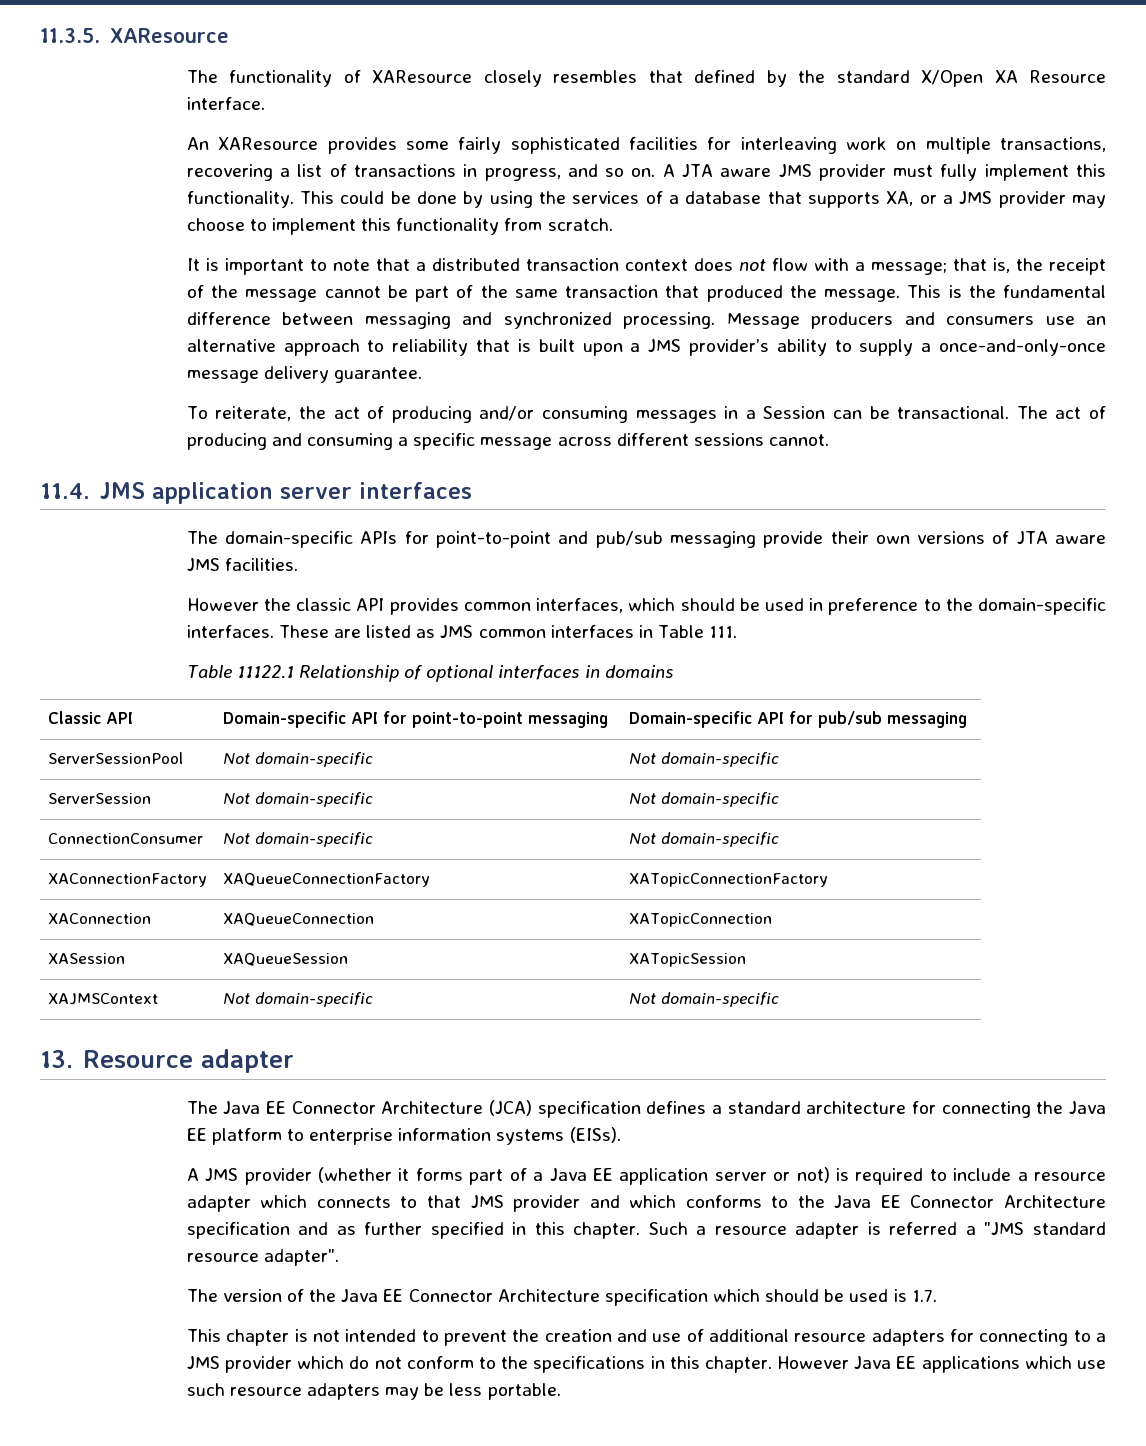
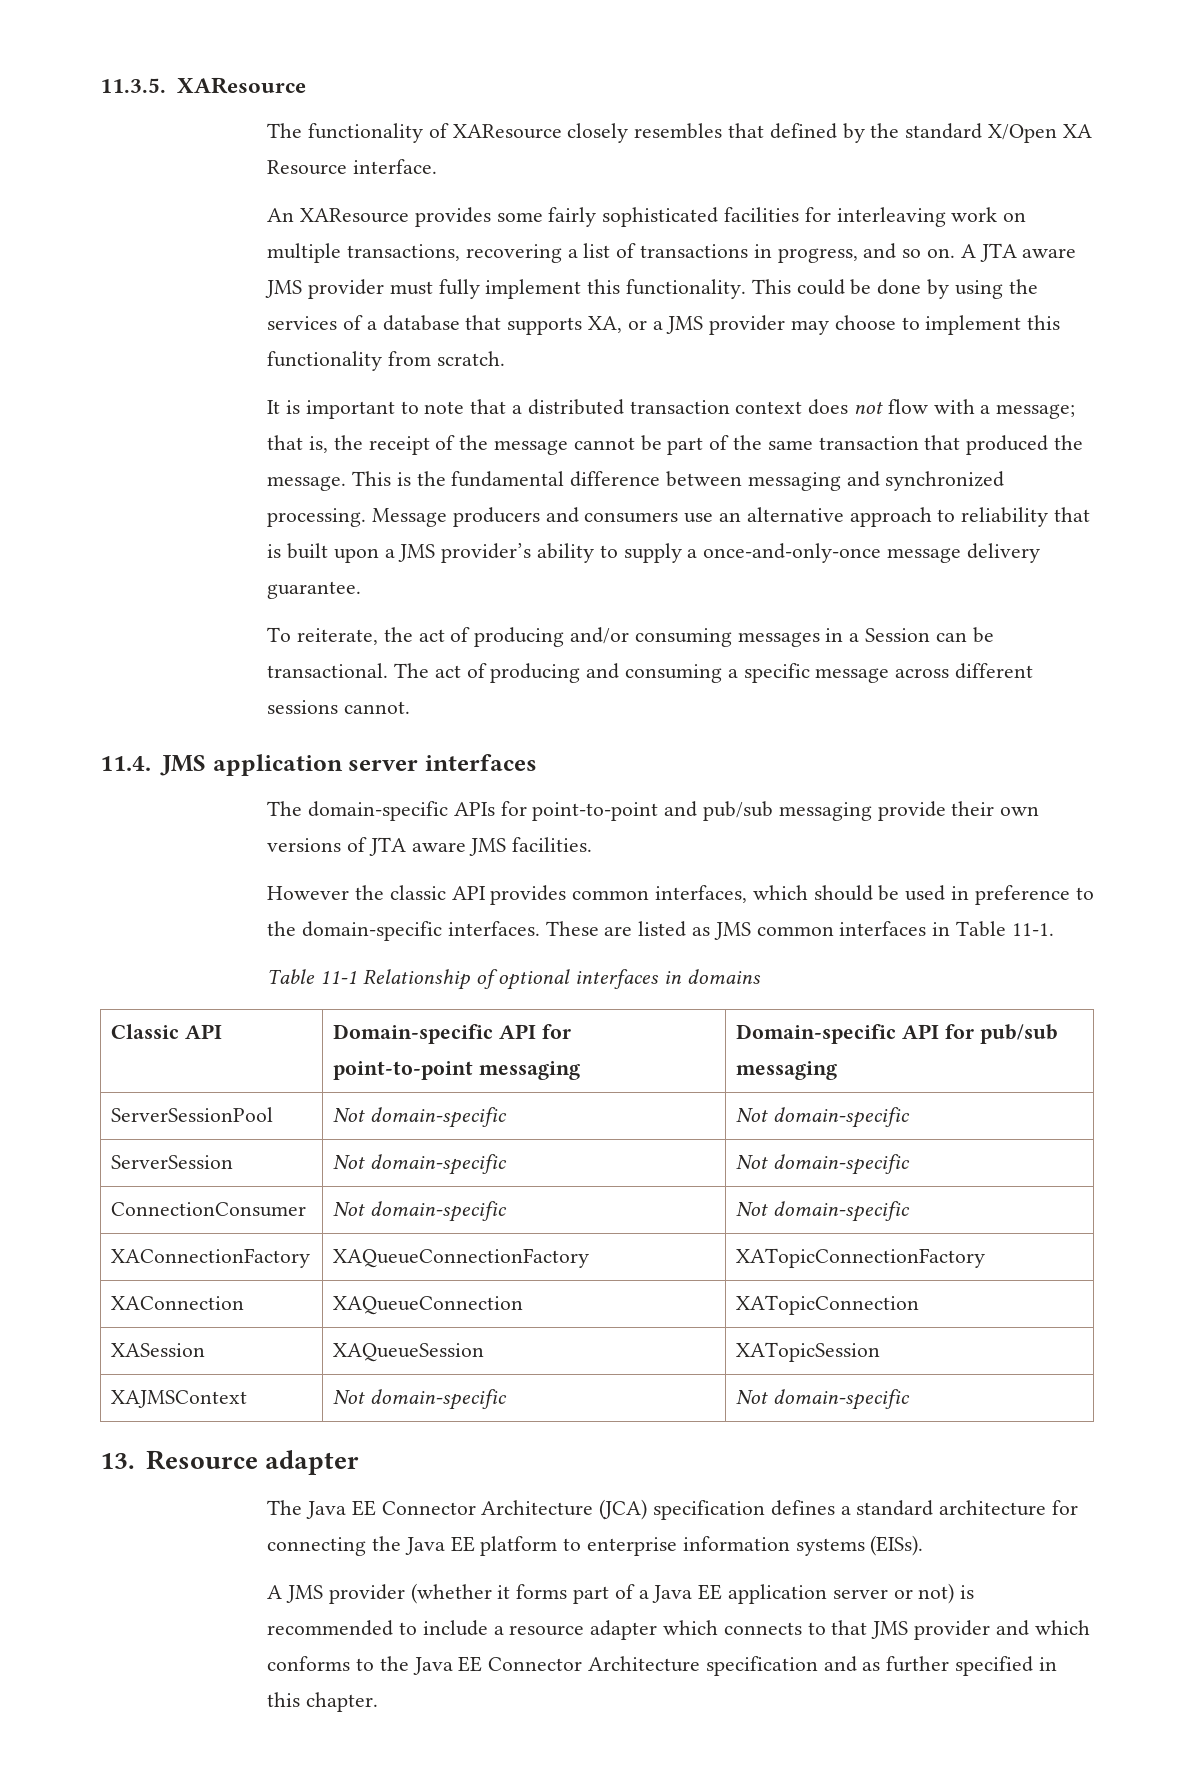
- These are listed as JMS common interfaces in Table 111.
- Table 11122.1 Relationship of optional interfaces in domains
+ These are listed as JMS common interfaces in Table 11-1.
+ Table 11-1 Relationship of optional interfaces in domains
- A JMS provider (whether it forms part of a Java EE application server or not) is required to include a resource adapter which connects to that JMS provider and which conforms to the Java EE Connector Architecture specification and as further specified in this chapter. Such a resource adapter is referred a "JMS standard resource adapter".
- The version of the Java EE Connector Architecture specification which should be used is 1.7.
- This chapter is not intended to prevent the creation and use of additional resource adapters for connecting to a JMS provider which do not conform to the specifications in this chapter. However Java EE applications which use such resource adapters may be less portable.
+ A JMS provider (whether it forms part of a Java EE application server or not) is recommended to include a resource adapter which connects to that JMS provider and which conforms to the Java EE Connector Architecture specification and as further specified in this chapter.

